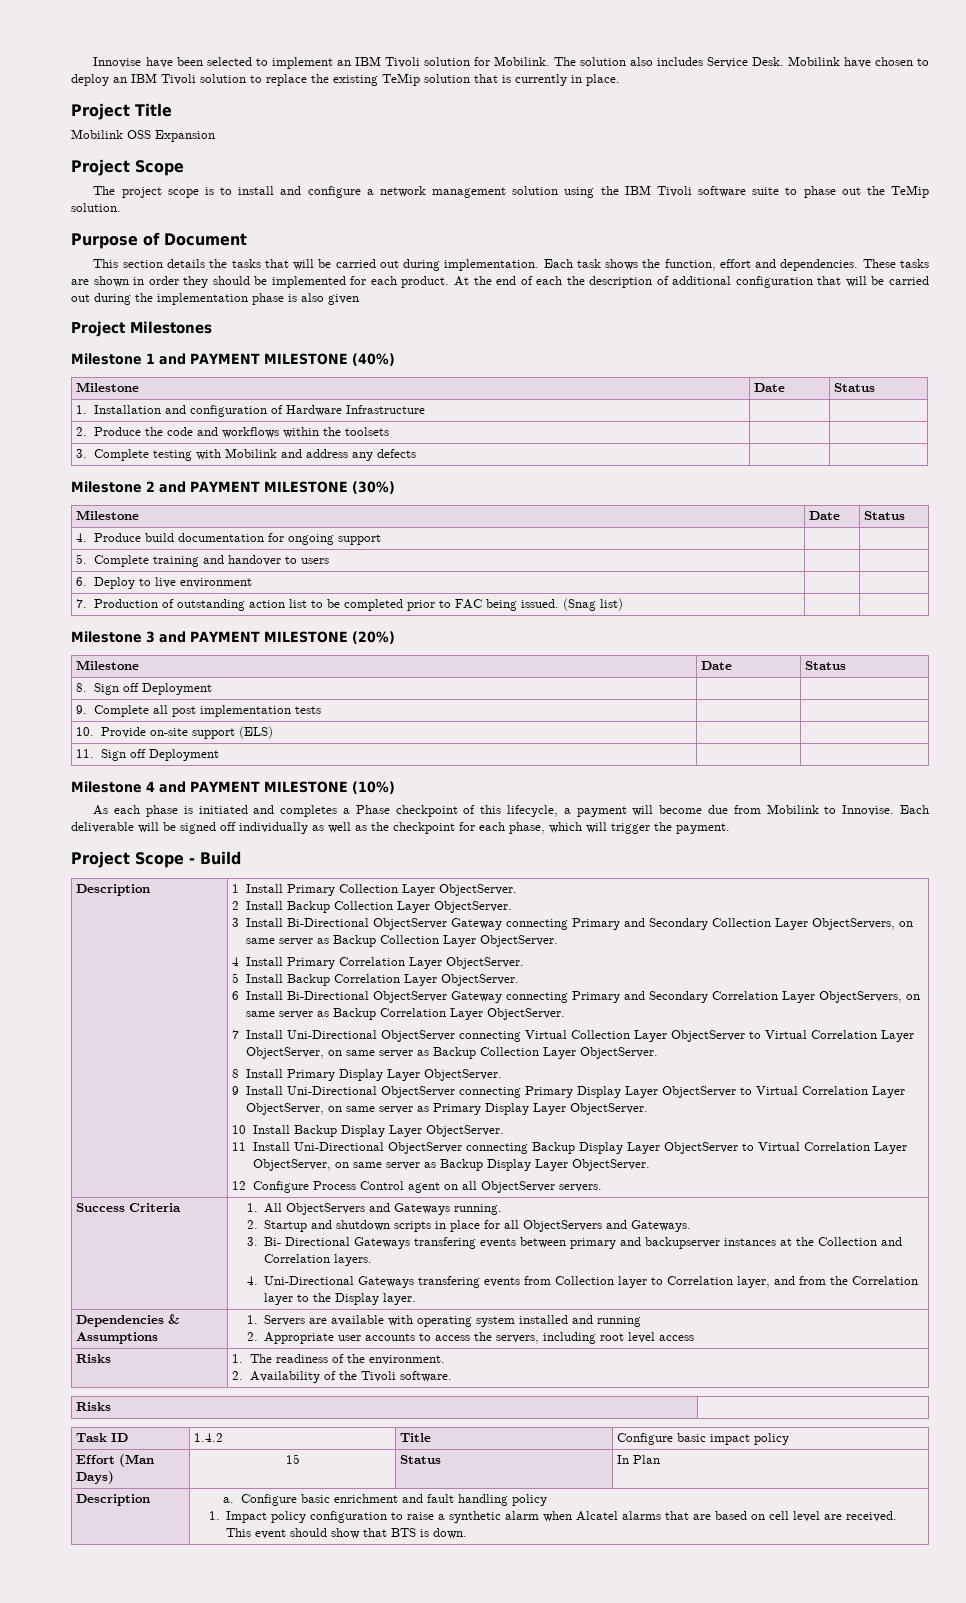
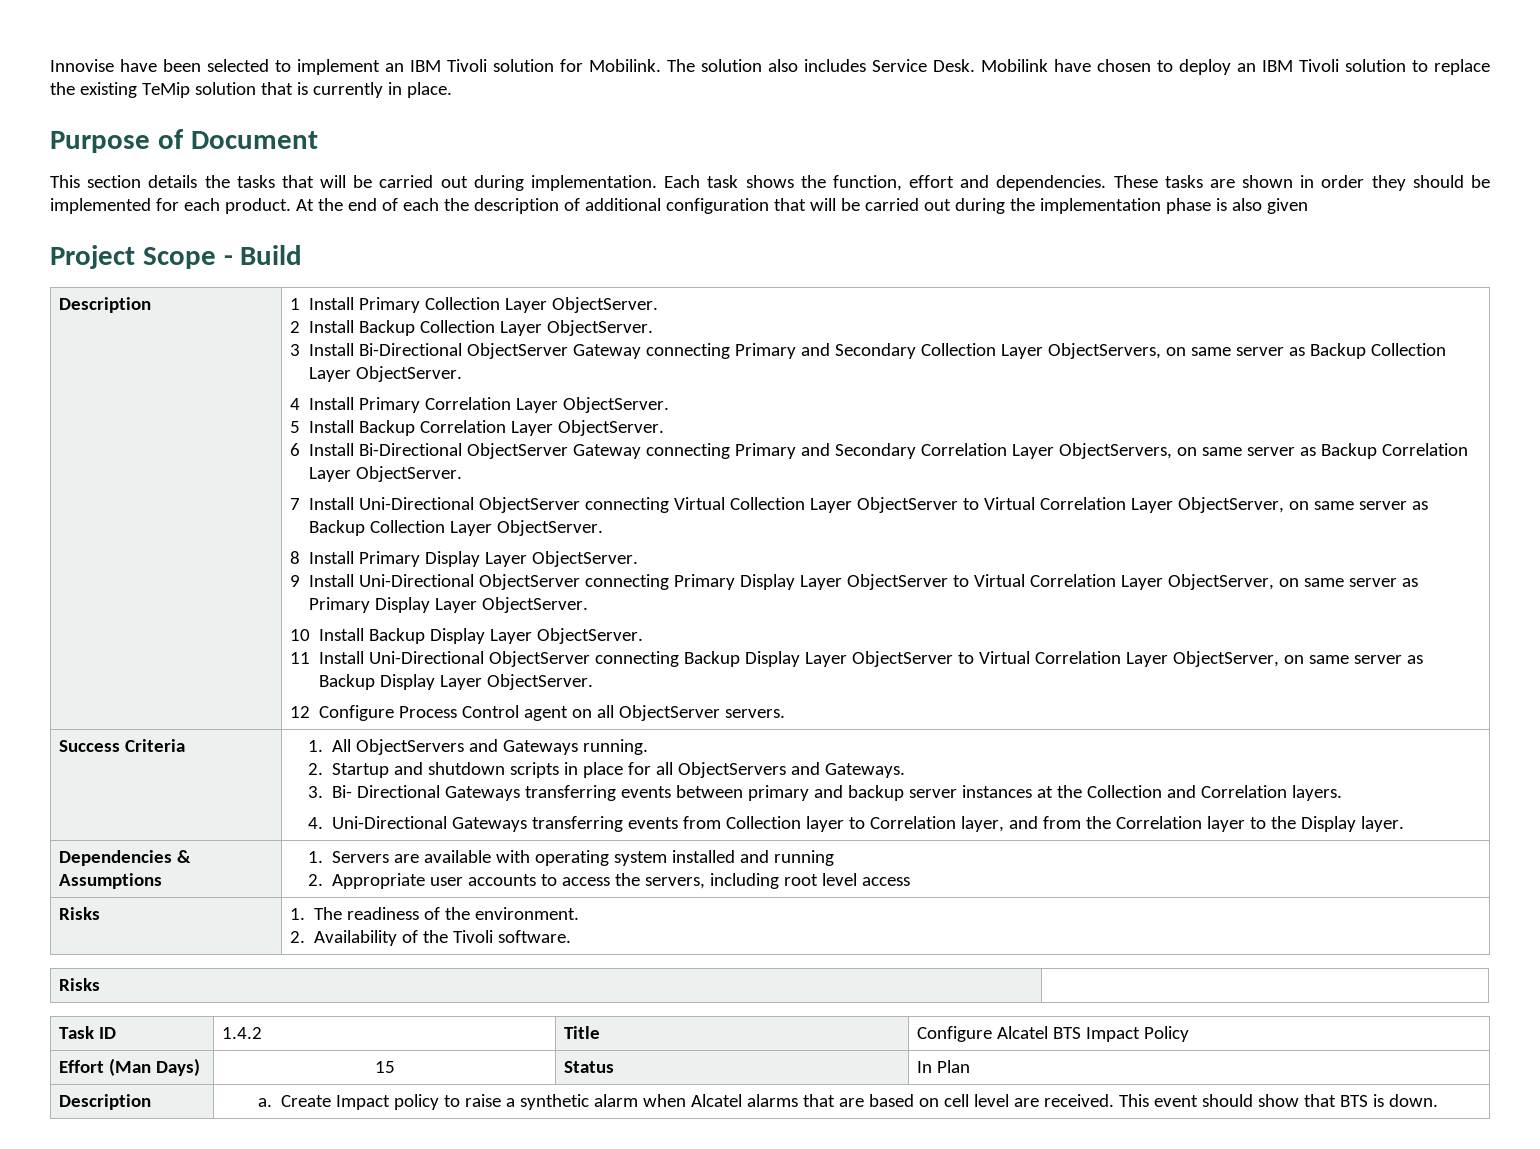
- Project Title
- Mobilink OSS Expansion
- Project Scope
- The project scope is to install and configure a network management solution using the IBM Tivoli software suite to phase out the TeMip solution.
- Project Milestones
- Milestone 1 and PAYMENT MILESTONE (40%)
- Milestone | Date | Status
- 1. Installation and configuration of Hardware Infrastructure | |
- 2. Produce the code and workflows within the toolsets | |
- 3. Complete testing with Mobilink and address any defects | |
- Milestone 2 and PAYMENT MILESTONE (30%)
- Milestone | Date | Status
- 4. Produce build documentation for ongoing support | |
- 5. Complete training and handover to users | |
- 6. Deploy to live environment | |
- 7. Production of outstanding action list to be completed prior to FAC being issued. (Snag list) | |
- Milestone 3 and PAYMENT MILESTONE (20%)
- Milestone | Date | Status
- 8. Sign off Deployment | |
- 9. Complete all post implementation tests | |
- 10. Provide on-site support (ELS) | |
- 11. Sign off Deployment | |
- Milestone 4 and PAYMENT MILESTONE (10%)
- As each phase is initiated and completes a Phase checkpoint of this lifecycle, a payment will become due from Mobilink to Innovise. Each deliverable will be signed off individually as well as the checkpoint for each phase, which will trigger the payment.
- 3. Bi- Directional Gateways transfering events between primary and backupserver instances at the Collection and Correlation layers.
+ 3. Bi- Directional Gateways transferring events between primary and backup server instances at the Collection and Correlation layers.
- 4. Uni-Directional Gateways transfering events from Collection layer to Correlation layer, and from the Correlation layer to the Display layer.
+ 4. Uni-Directional Gateways transferring events from Collection layer to Correlation layer, and from the Correlation layer to the Display layer.
- Task ID | 1.4.2 | Title | Configure basic impact policy
+ Task ID | 1.4.2 | Title | Configure Alcatel BTS Impact Policy
- Description | a. Configure basic enrichment and fault handling policy
- 1. Impact policy configuration to raise a synthetic alarm when Alcatel alarms that are based on cell level are received. This event should show that BTS is down.
+ Description | a. Create Impact policy to raise a synthetic alarm when Alcatel alarms that are based on cell level are received. This event should show that BTS is down.

